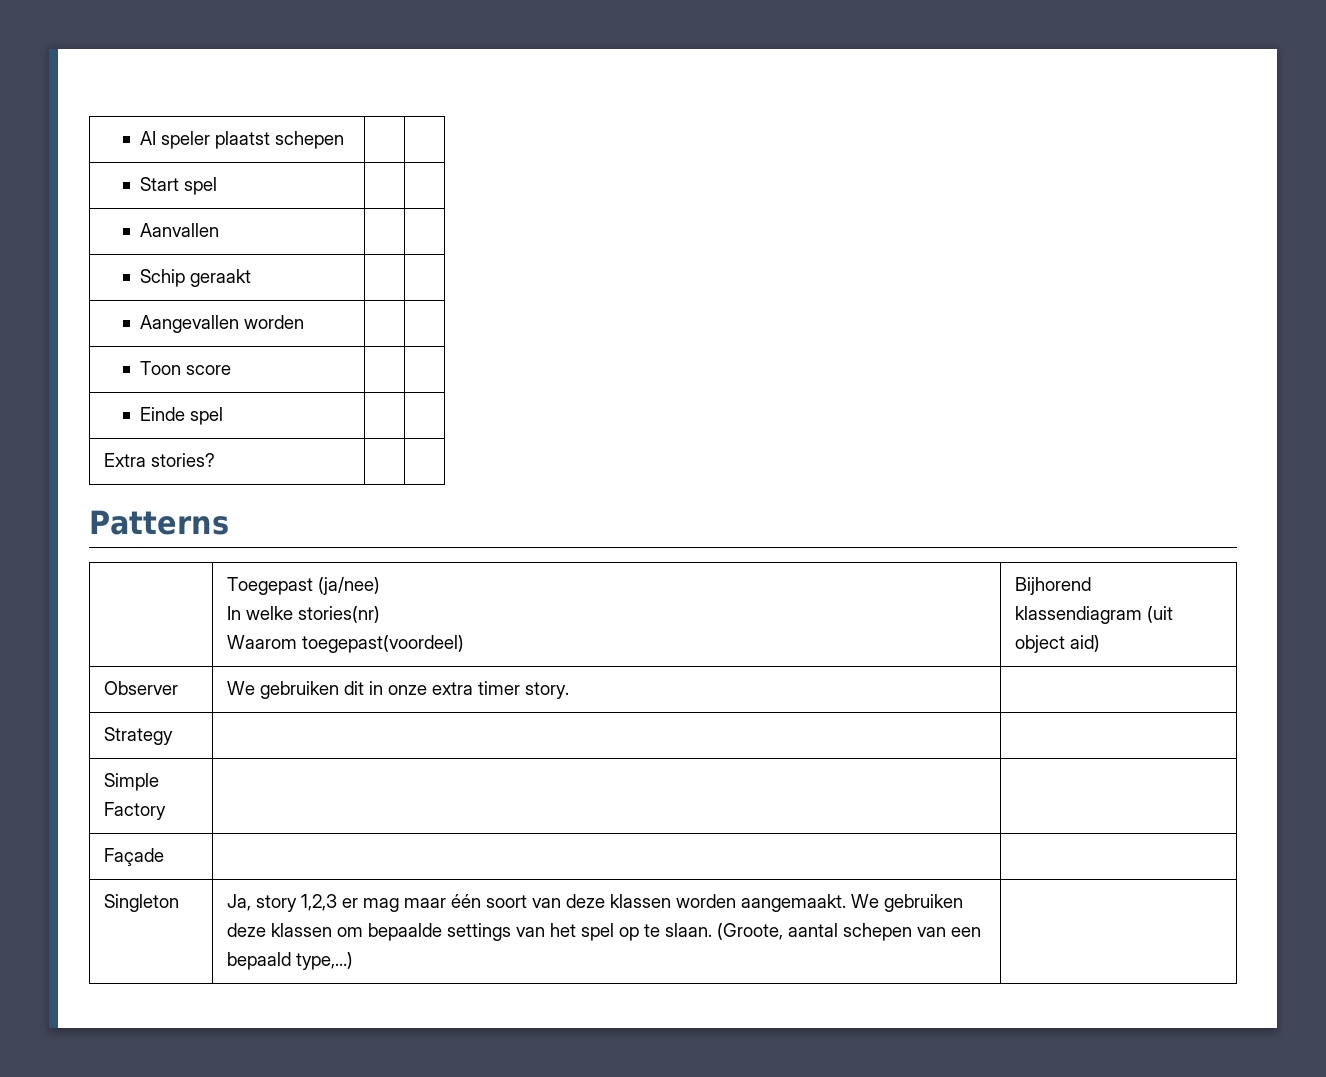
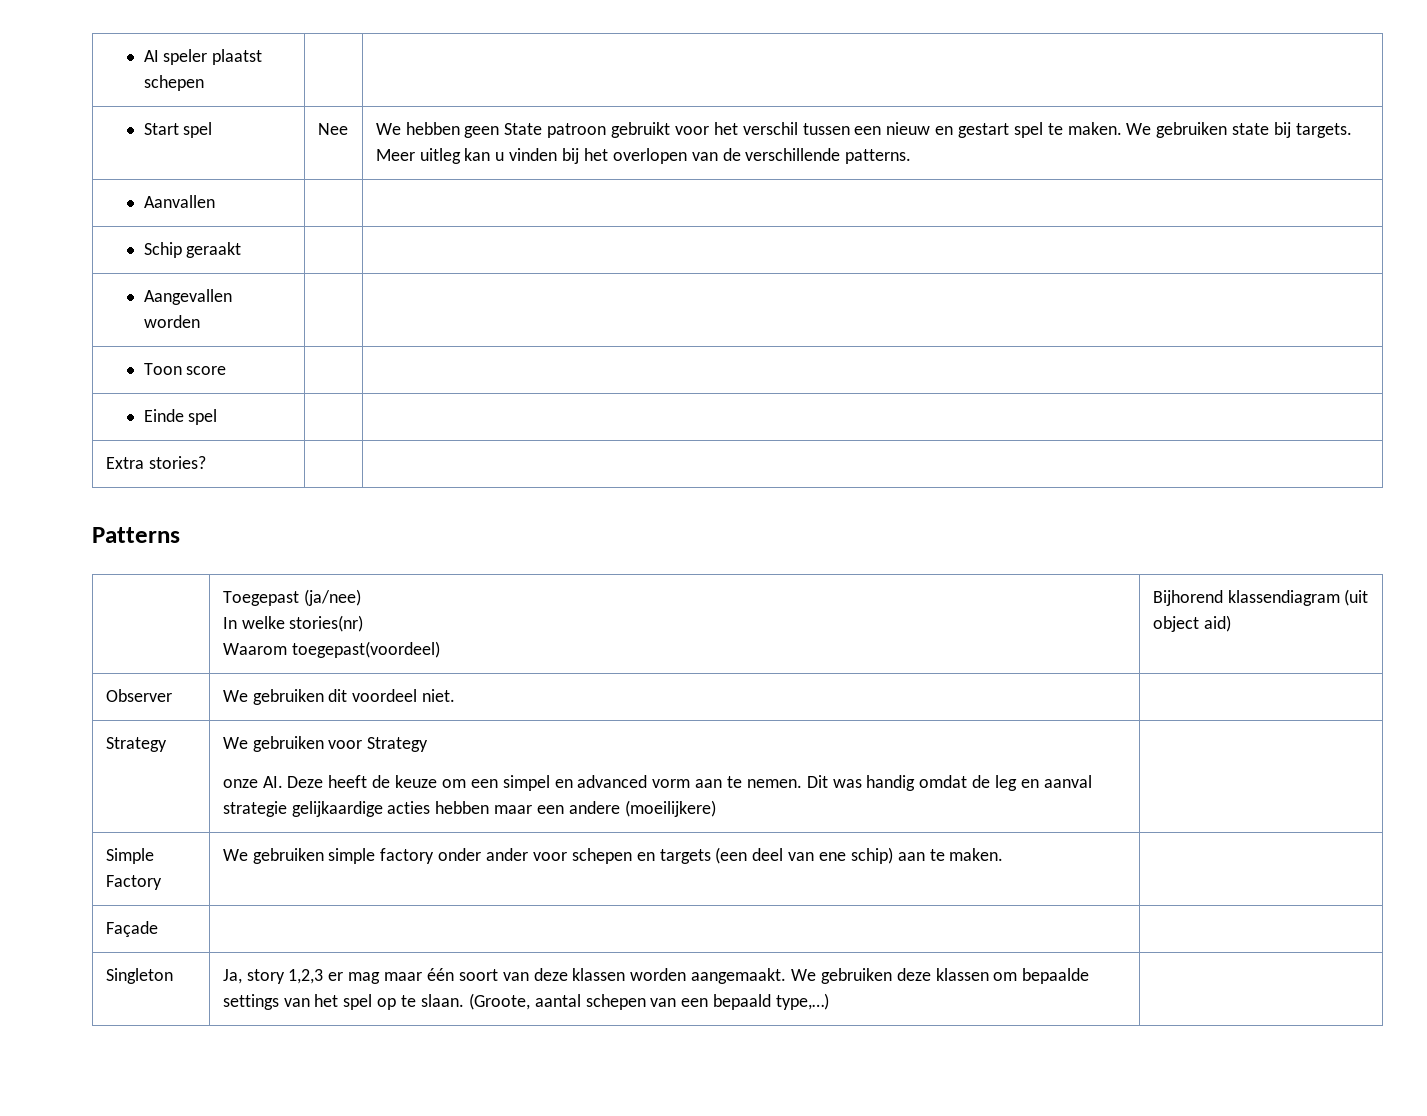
- Start spel | |
+ Start spel | Nee | We hebben geen State patroon gebruikt voor het verschil tussen een nieuw en gestart spel te maken. We gebruiken state bij targets. Meer uitleg kan u vinden bij het overlopen van de verschillende patterns.
- Observer | We gebruiken dit in onze extra timer story. |
- Strategy | |
- Simple Factory | |
+ Observer | We gebruiken dit voordeel niet. |
+ Strategy | We gebruiken voor Strategy
+ onze AI. Deze heeft de keuze om een simpel en advanced vorm aan te nemen. Dit was handig omdat de leg en aanval strategie gelijkaardige acties hebben maar een andere (moeilijkere) |
+ Simple Factory | We gebruiken simple factory onder ander voor schepen en targets (een deel van ene schip) aan te maken. |

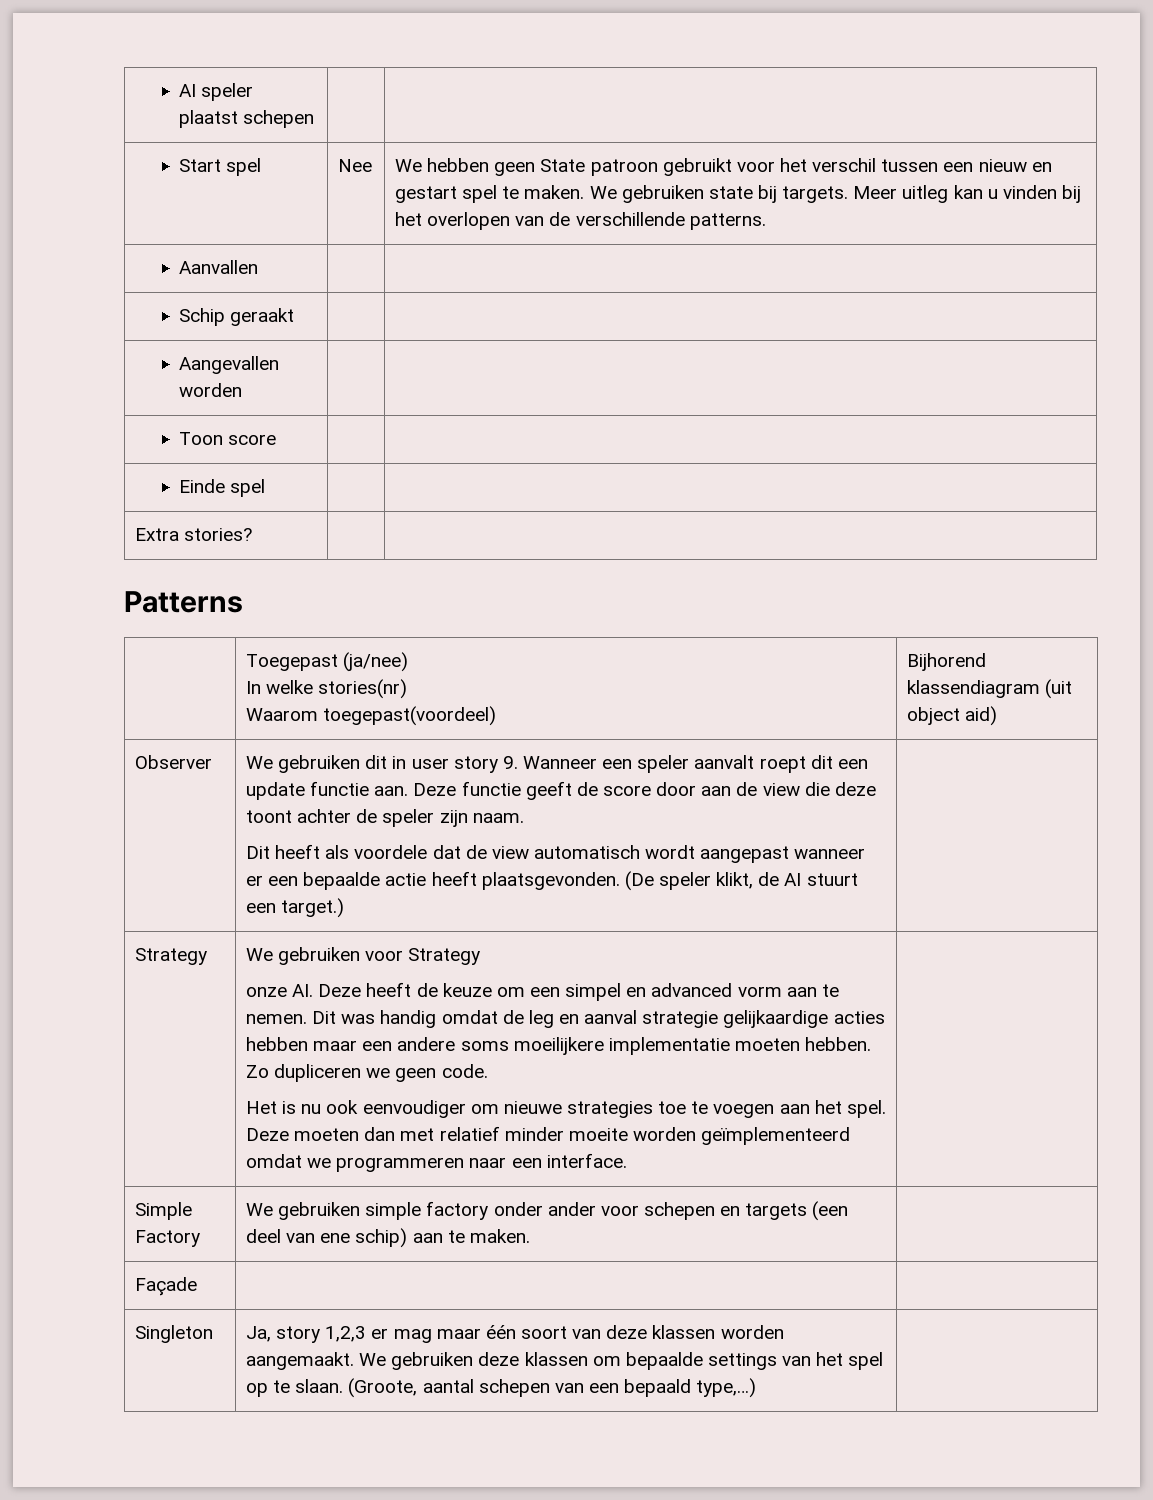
- We gebruiken dit voordeel niet.
+ We gebruiken dit in user story 9. Wanneer een speler aanvalt roept dit een update functie aan. Deze functie geeft de score door aan de view die deze toont achter de speler zijn naam.
+ Dit heeft als voordele dat de view automatisch wordt aangepast wanneer er een bepaalde actie heeft plaatsgevonden. (De speler klikt, de AI stuurt een target.)
- Dit was handig omdat de leg en aanval strategie gelijkaardige acties hebben maar een andere (moeilijkere)
+ Dit was handig omdat de leg en aanval strategie gelijkaardige acties hebben maar een andere soms moeilijkere implementatie moeten hebben. Zo dupliceren we geen code.
+ Het is nu ook eenvoudiger om nieuwe strategies toe te voegen aan het spel. Deze moeten dan met relatief minder moeite worden geïmplementeerd omdat we programmeren naar een interface.

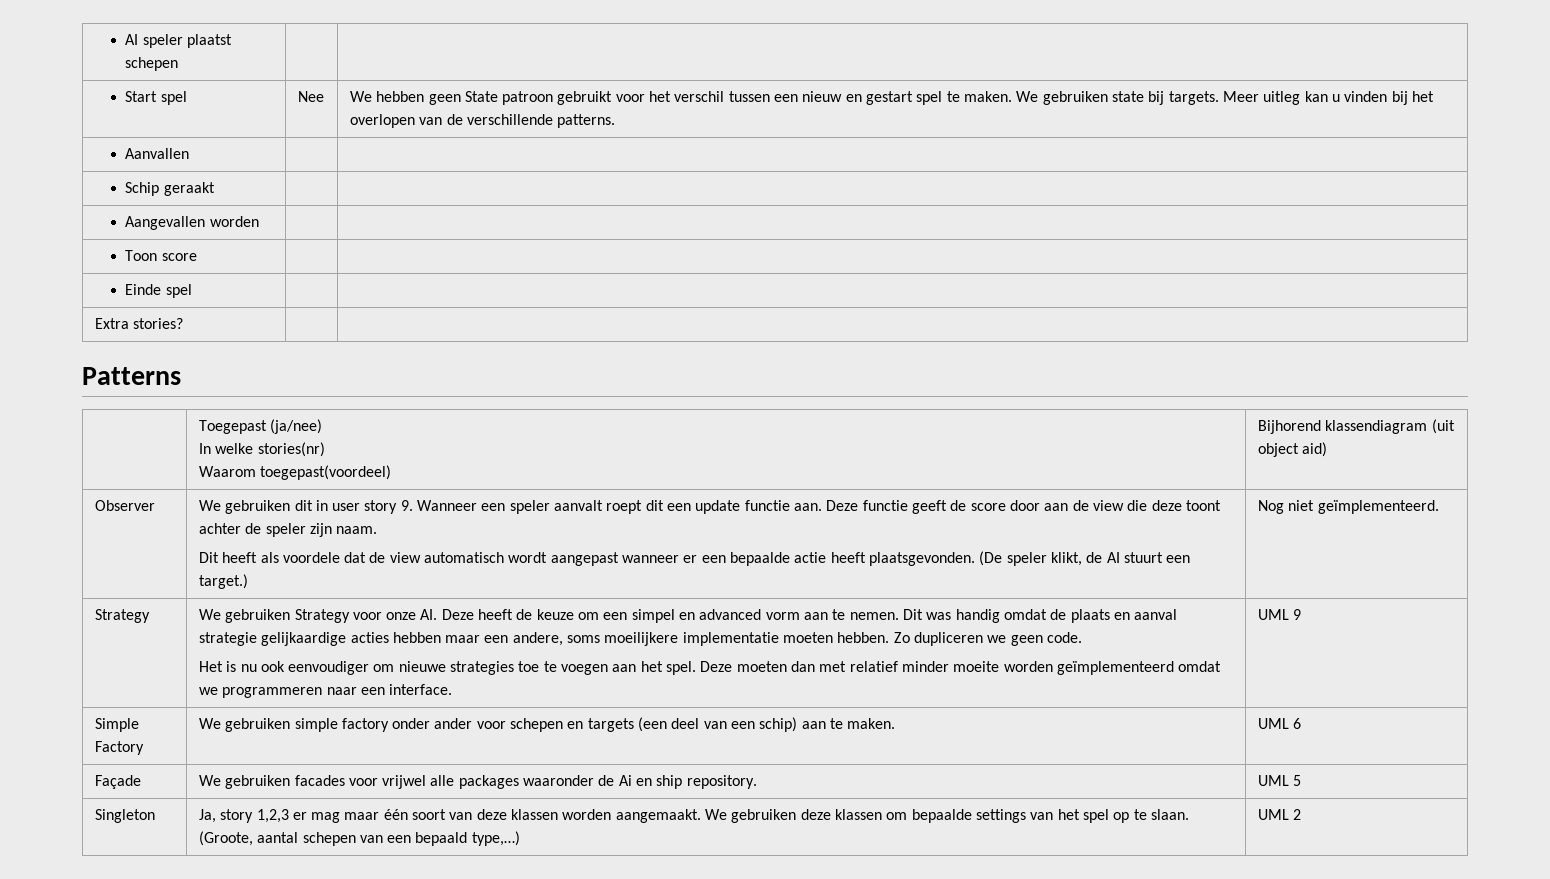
+ Nog niet geïmplementeerd.
- We gebruiken voor Strategy
- onze AI. Deze heeft de keuze om een simpel en advanced vorm aan te nemen.
+ We gebruiken Strategy voor onze AI. Deze heeft de keuze om een simpel en advanced vorm aan te nemen.
- Dit was handig omdat de leg en aanval strategie gelijkaardige acties hebben maar een andere soms moeilijkere implementatie moeten hebben.
+ Dit was handig omdat de plaats en aanval strategie gelijkaardige acties hebben maar een andere, soms moeilijkere implementatie moeten hebben.
+ UML 9
- Simple Factory | We gebruiken simple factory onder ander voor schepen en targets (een deel van ene schip) aan te maken. |
+ Simple Factory | We gebruiken simple factory onder ander voor schepen en targets (een deel van een schip) aan te maken. | UML 6
- Façade | |
+ Façade | We gebruiken facades voor vrijwel alle packages waaronder de Ai en ship repository. | UML 5
- Singleton | Ja, story 1,2,3 er mag maar één soort van deze klassen worden aangemaakt. We gebruiken deze klassen om bepaalde settings van het spel op te slaan. (Groote, aantal schepen van een bepaald type,…) |
+ Singleton | Ja, story 1,2,3 er mag maar één soort van deze klassen worden aangemaakt. We gebruiken deze klassen om bepaalde settings van het spel op te slaan. (Groote, aantal schepen van een bepaald type,…) | UML 2

